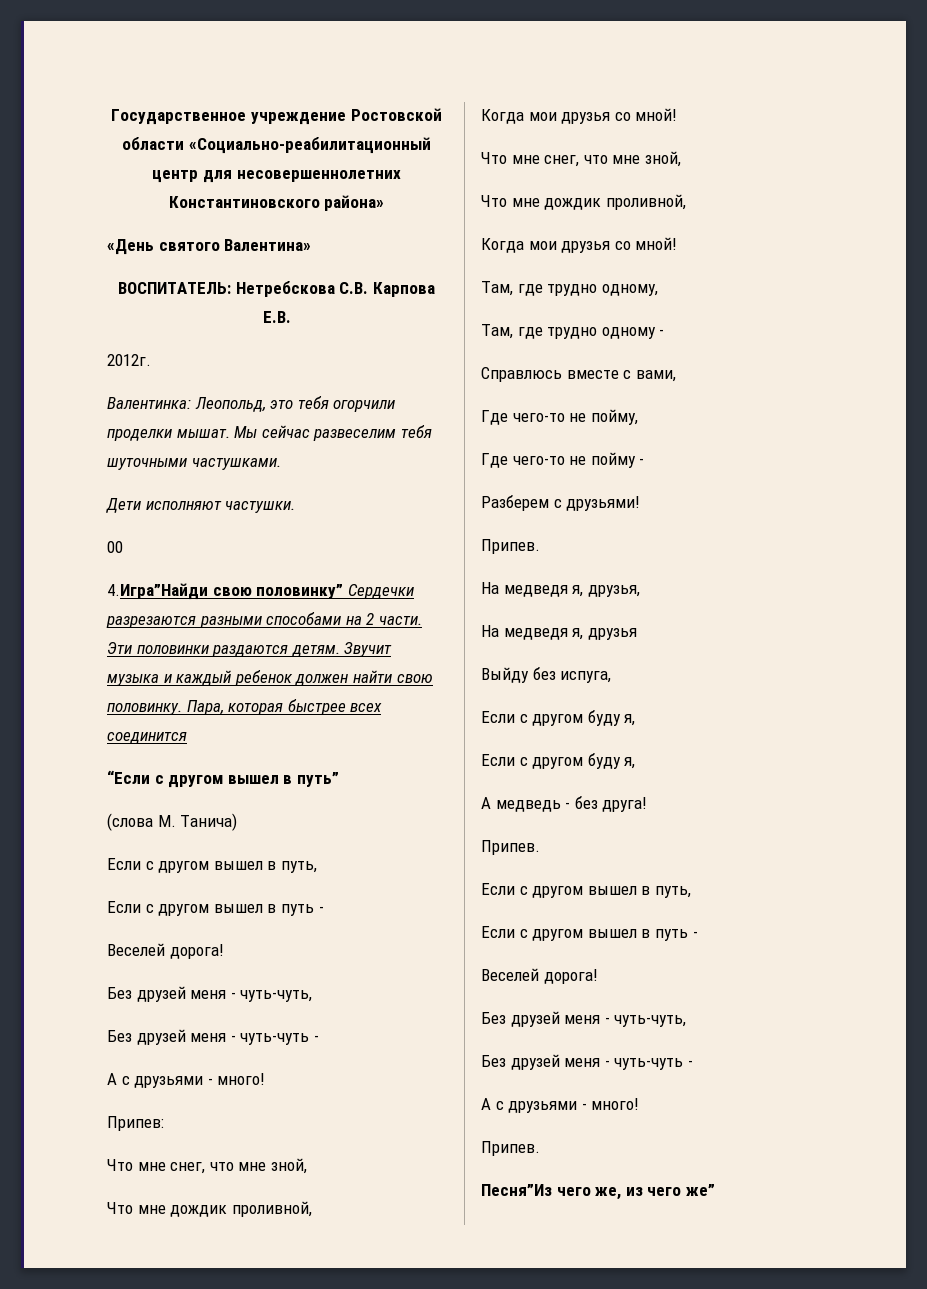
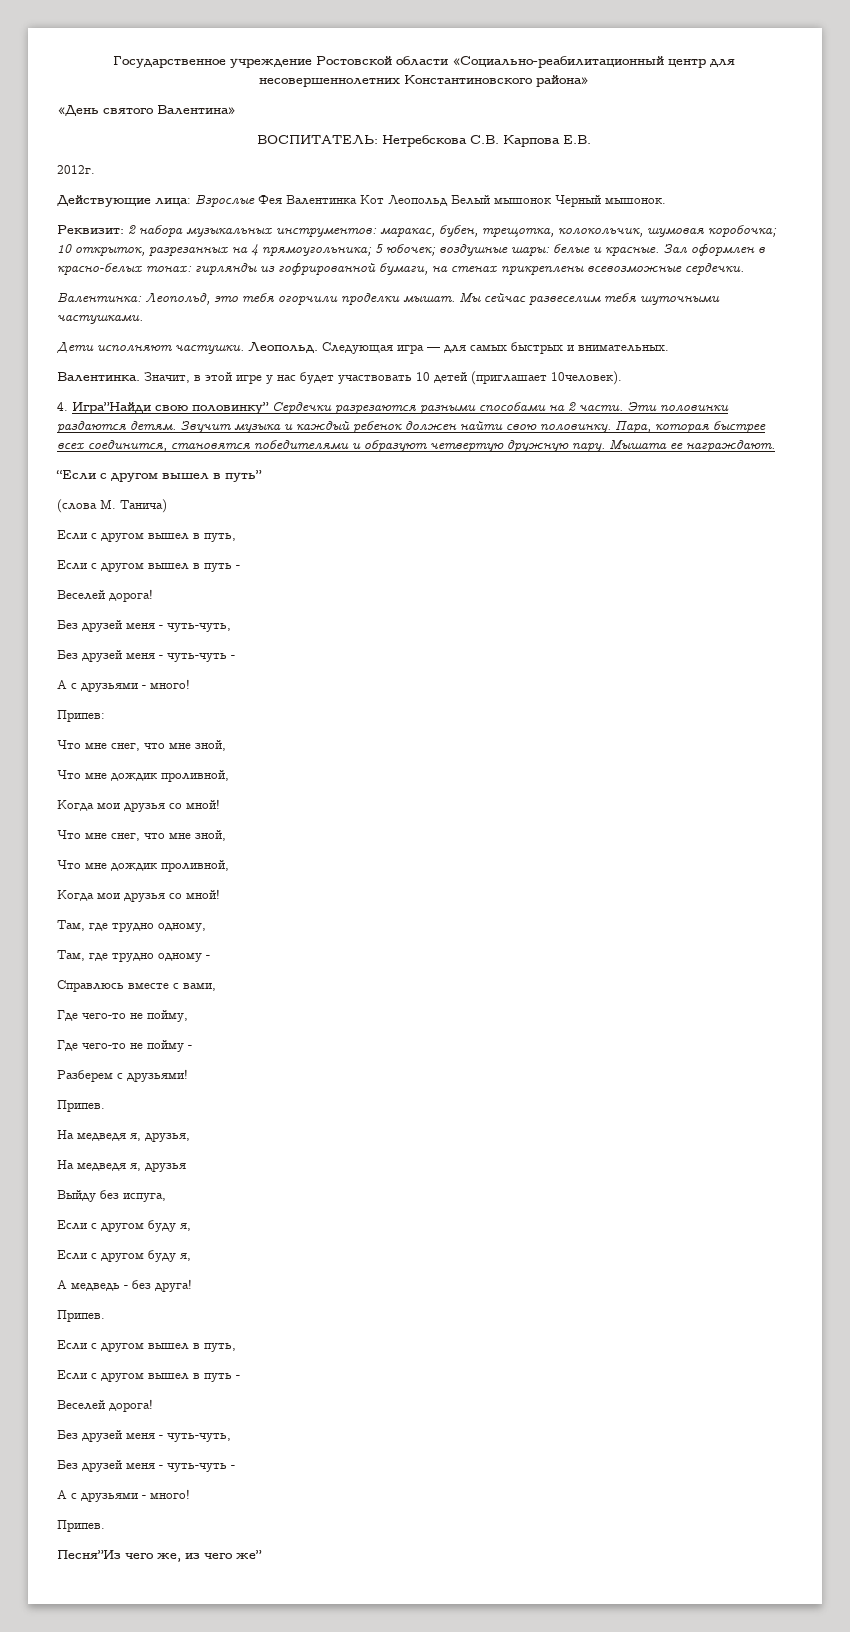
+ Действующие лица: Взрослые Фея Валентинка Кот Леопольд Белый мышонок Черный мышонок.
+ Реквизит: 2 набора музыкальных инструментов: маракас, бубен, трещотка, колокольчик, шумовая коробочка; 10 открыток, разрезанных на 4 прямоугольника; 5 юбочек; воздушные шары: белые и красные. Зал оформлен в красно-белых тонах: гирлянды из гофрированной бумаги, на стенах прикреплены всевозможные сердечки.
- Дети исполняют частушки.
- 00
- 4.Игра”Найди свою половинку” Сердечки разрезаются разными способами на 2 части.
+ Дети исполняют частушки. Леопольд. Следующая игра — для самых быстрых и внимательных.
+ Валентинка. Значит, в этой игре у нас будет участвовать 10 детей (приглашает 10человек).
+ 4. Игра”Найди свою половинку” Сердечки разрезаются разными способами на 2 части.
- Пара, которая быстрее всех соединится
+ Пара, которая быстрее всех соединится, становятся победителями и образуют четвертую дружную пару. Мышата ее награждают.

